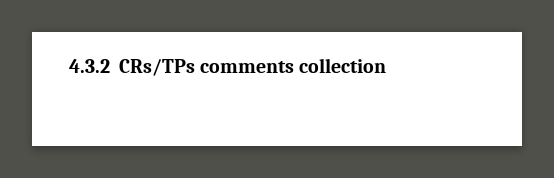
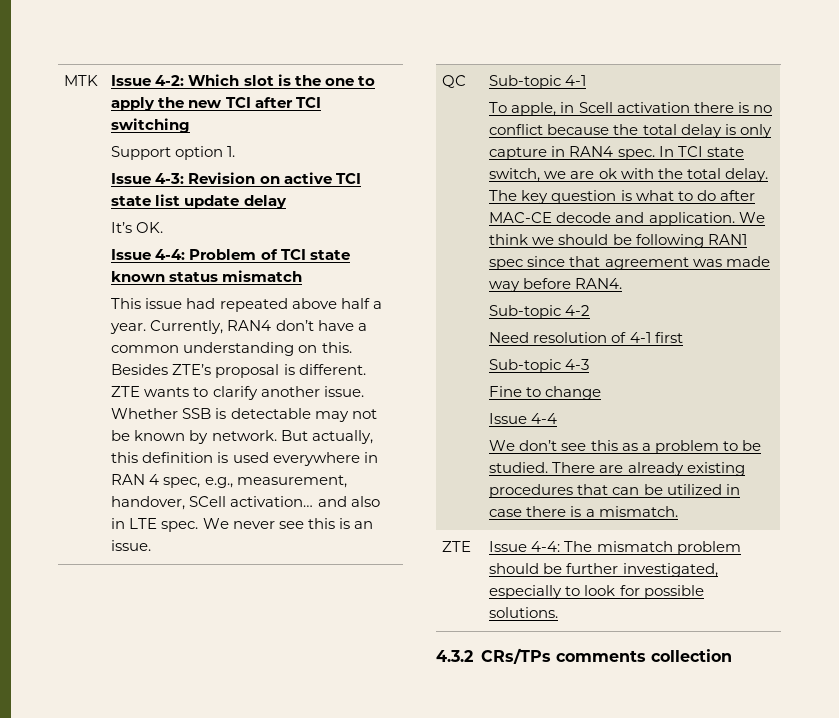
+ MTK | Issue 4-2: Which slot is the one to apply the new TCI after TCI switching
+ Support option 1.
+ Issue 4-3: Revision on active TCI state list update delay
+ It’s OK.
+ Issue 4-4: Problem of TCI state known status mismatch
+ This issue had repeated above half a year. Currently, RAN4 don’t have a common understanding on this. Besides ZTE’s proposal is different. ZTE wants to clarify another issue. Whether SSB is detectable may not be known by network. But actually, this definition is used everywhere in RAN 4 spec, e.g., measurement, handover, SCell activation… and also in LTE spec. We never see this is an issue.
+ QC | Sub-topic 4-1
+ To apple, in Scell activation there is no conflict because the total delay is only capture in RAN4 spec. In TCI state switch, we are ok with the total delay. The key question is what to do after MAC-CE decode and application. We think we should be following RAN1 spec since that agreement was made way before RAN4.
+ Sub-topic 4-2
+ Need resolution of 4-1 first
+ Sub-topic 4-3
+ Fine to change
+ Issue 4-4
+ We don’t see this as a problem to be studied. There are already existing procedures that can be utilized in case there is a mismatch.
+ ZTE | Issue 4-4: The mismatch problem should be further investigated, especially to look for possible solutions.

